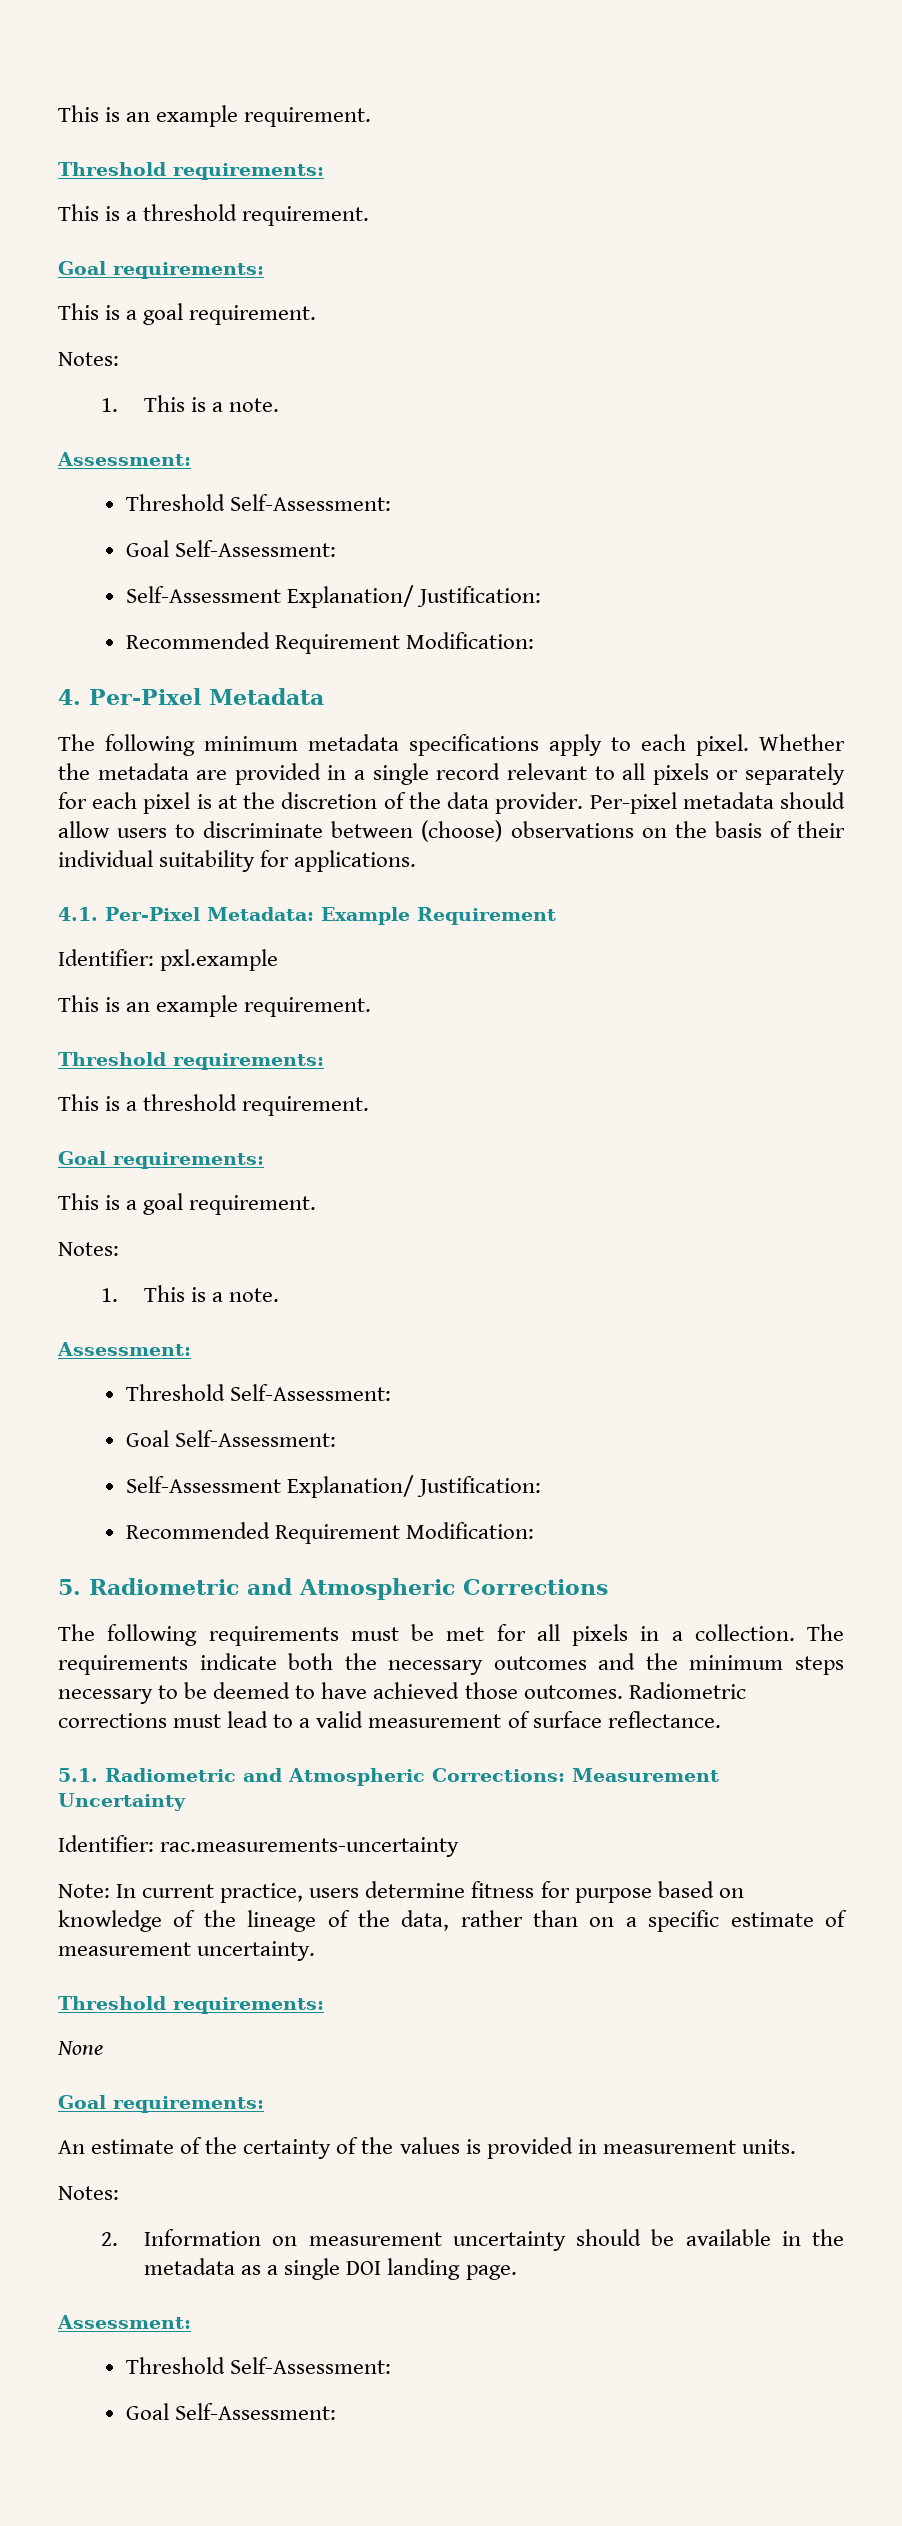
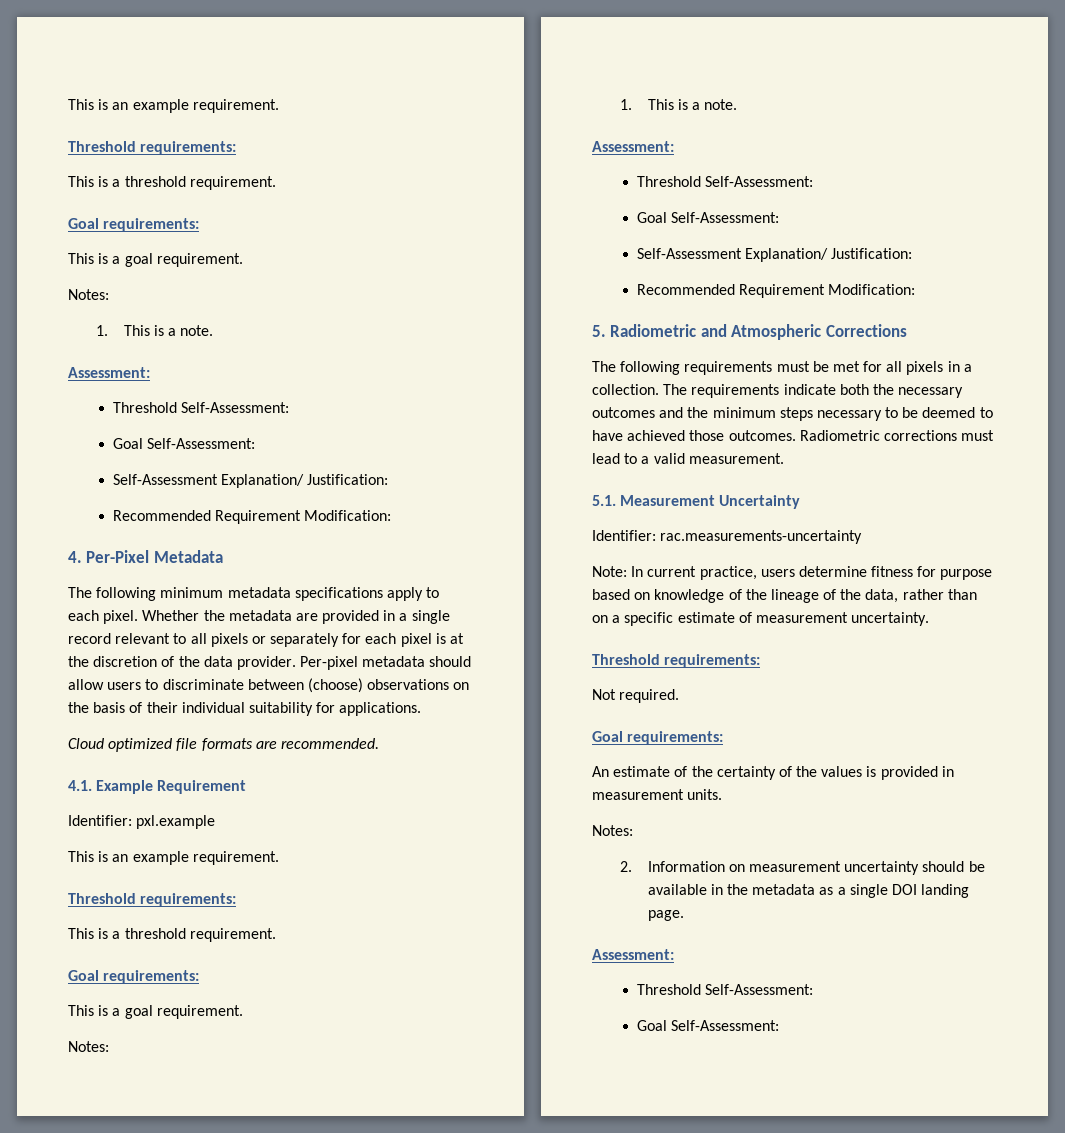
+ Cloud optimized file formats are recommended.
- 4.1. Per-Pixel Metadata: Example Requirement
+ 4.1. Example Requirement
- Radiometric corrections must lead to a valid measurement of surface reflectance.
- 5.1. Radiometric and Atmospheric Corrections: Measurement Uncertainty
+ Radiometric corrections must lead to a valid measurement.
+ 5.1. Measurement Uncertainty
- None
+ Not required.

